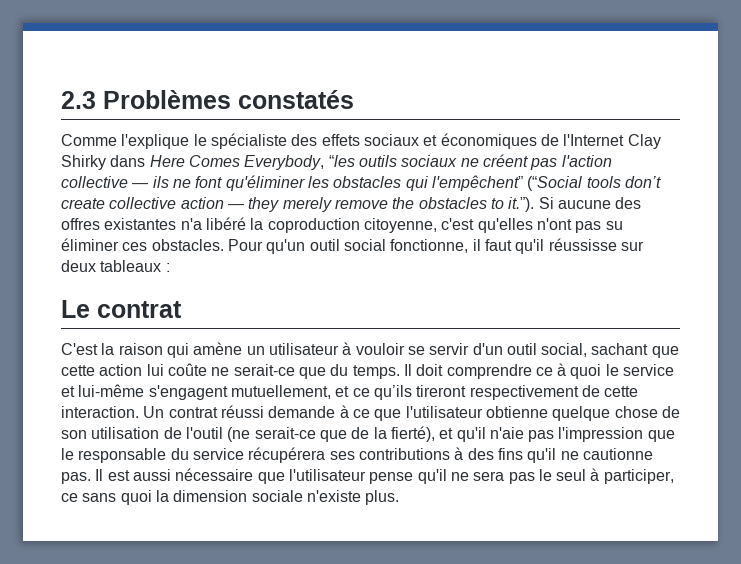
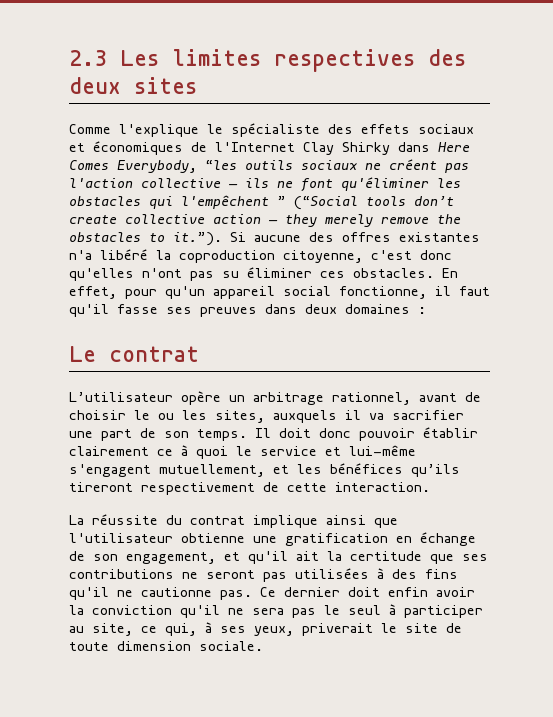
- 2.3 Problèmes constatés
+ 2.3 Les limites respectives des deux sites
- Comme l'explique le spécialiste des effets sociaux et économiques de l'Internet Clay Shirky dans Here Comes Everybody, “les outils sociaux ne créent pas l'action collective — ils ne font qu'éliminer les obstacles qui l'empêchent” (“Social tools don’t create collective action — they merely remove the obstacles to it.”). Si aucune des offres existantes n'a libéré la coproduction citoyenne, c'est qu'elles n'ont pas su éliminer ces obstacles.
+ Comme l'explique le spécialiste des effets sociaux et économiques de l'Internet Clay Shirky dans Here Comes Everybody, “les outils sociaux ne créent pas l'action collective — ils ne font qu'éliminer les obstacles qui l'empêchent ” (“Social tools don’t create collective action — they merely remove the obstacles to it.”). Si aucune des offres existantes n'a libéré la coproduction citoyenne, c'est donc qu'elles n'ont pas su éliminer ces obstacles.
- Pour qu'un outil social fonctionne, il faut qu'il réussisse sur deux tableaux :
+ En effet, pour qu'un appareil social fonctionne, il faut qu'il fasse ses preuves dans deux domaines :
  Le contrat
- C'est la raison qui amène un utilisateur à vouloir se servir d'un outil social, sachant que cette action lui coûte ne serait-ce que du temps. Il doit comprendre ce à quoi le service et lui-même s'engagent mutuellement, et ce qu’ils tireront respectivement de cette interaction. Un contrat réussi demande à ce que l'utilisateur obtienne quelque chose de son utilisation de l'outil (ne serait-ce que de la fierté), et qu'il n'aie pas l'impression que le responsable du service récupérera ses contributions à des fins qu'il ne cautionne pas.
+ L’utilisateur opère un arbitrage rationnel, avant de choisir le ou les sites, auxquels il va sacrifier une part de son temps. Il doit donc pouvoir établir clairement ce à quoi le service et lui-même s'engagent mutuellement, et les bénéfices qu’ils tireront respectivement de cette interaction.
+ La réussite du contrat implique ainsi que l'utilisateur obtienne une gratification en échange de son engagement, et qu'il ait la certitude que ses contributions ne seront pas utilisées à des fins qu'il ne cautionne pas.
- Il est aussi nécessaire que l'utilisateur pense qu'il ne sera pas le seul à participer, ce sans quoi la dimension sociale n'existe plus.
+ Ce dernier doit enfin avoir la conviction qu'il ne sera pas le seul à participer au site, ce qui, à ses yeux, priverait le site de toute dimension sociale.

